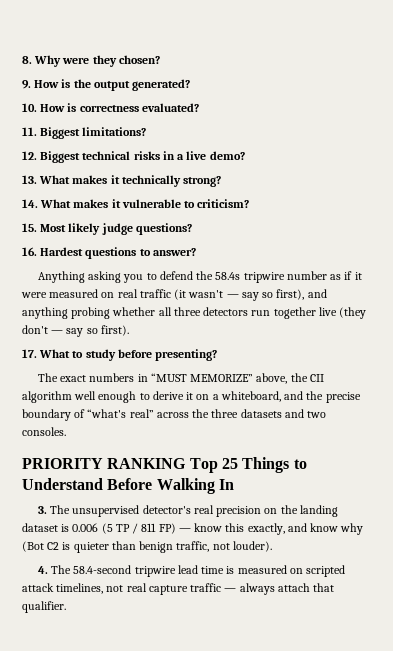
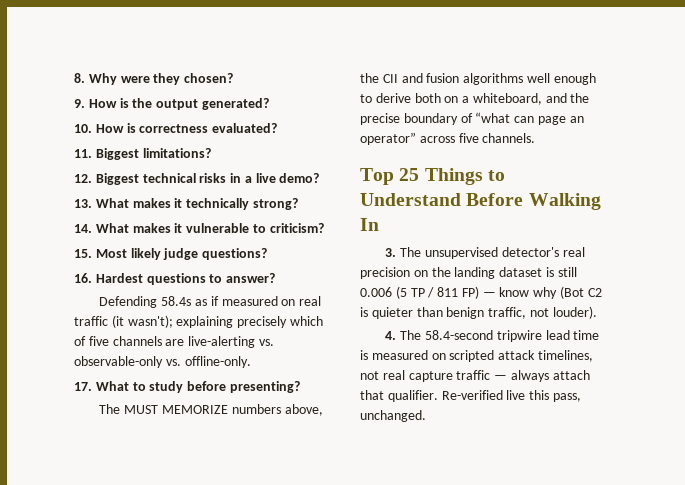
- Anything asking you to defend the 58.4s tripwire number as if it were measured on real traffic (it wasn't — say so first), and anything probing whether all three detectors run together live (they don't — say so first).
+ Defending 58.4s as if measured on real traffic (it wasn't); explaining precisely which of five channels are live-alerting vs. observable-only vs. offline-only.
- The exact numbers in “MUST MEMORIZE” above, the CII algorithm well enough to derive it on a whiteboard, and the precise boundary of “what's real” across the three datasets and two consoles.
- PRIORITY RANKING Top 25 Things to Understand Before Walking In
+ The MUST MEMORIZE numbers above, the CII and fusion algorithms well enough to derive both on a whiteboard, and the precise boundary of “what can page an operator” across five channels.
+ Top 25 Things to Understand Before Walking In
- 3. The unsupervised detector's real precision on the landing dataset is 0.006 (5 TP / 811 FP) — know this exactly, and know why (Bot C2 is quieter than benign traffic, not louder).
+ 3. The unsupervised detector's real precision on the landing dataset is still 0.006 (5 TP / 811 FP) — know why (Bot C2 is quieter than benign traffic, not louder).
+ Re-verified live this pass, unchanged.

